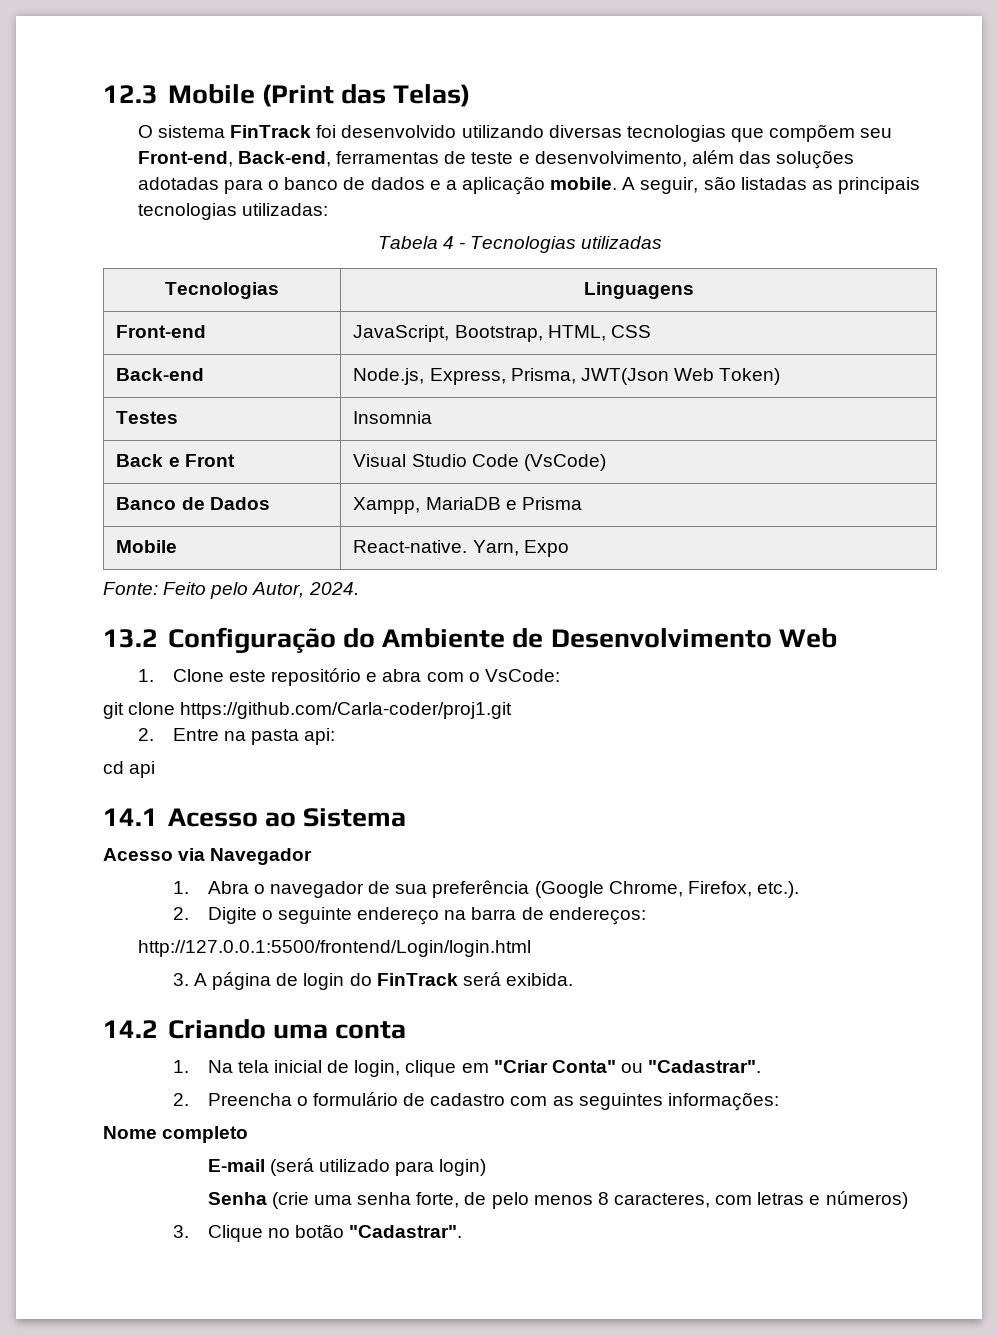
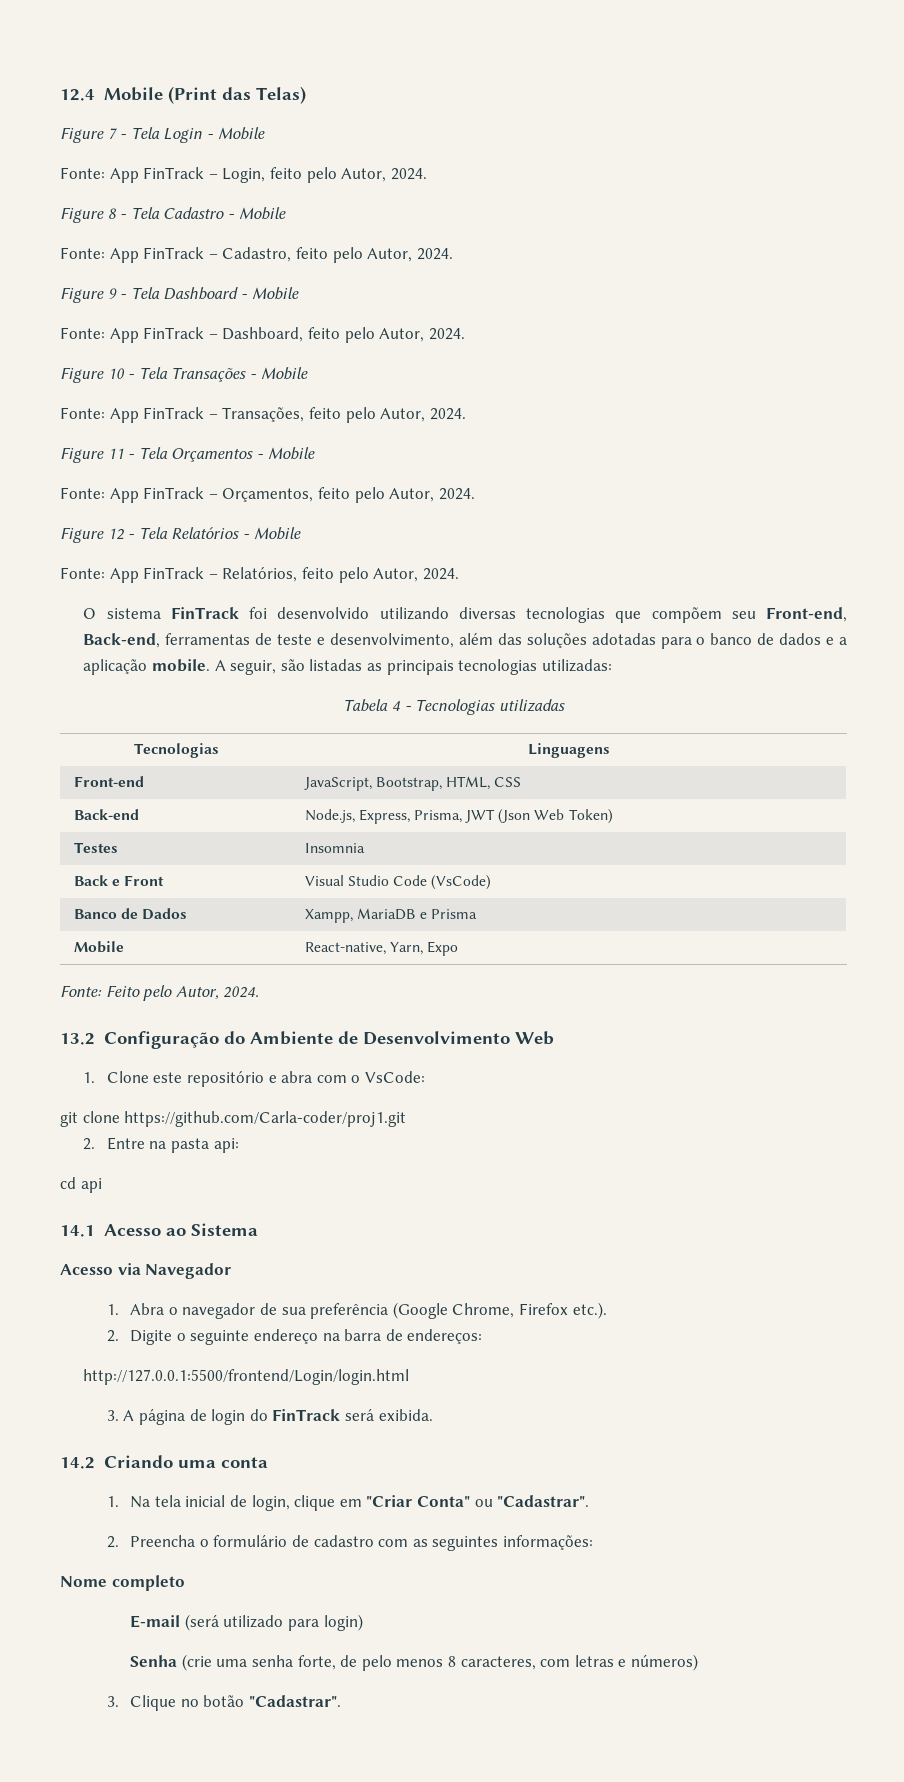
- 12.3 Mobile (Print das Telas)
+ 12.4 Mobile (Print das Telas)
+ Figure 7 - Tela Login - Mobile
+ Fonte: App FinTrack – Login, feito pelo Autor, 2024.
+ Figure 8 - Tela Cadastro - Mobile
+ Fonte: App FinTrack – Cadastro, feito pelo Autor, 2024.
+ Figure 9 - Tela Dashboard - Mobile
+ Fonte: App FinTrack – Dashboard, feito pelo Autor, 2024.
+ Figure 10 - Tela Transações - Mobile
+ Fonte: App FinTrack – Transações, feito pelo Autor, 2024.
+ Figure 11 - Tela Orçamentos - Mobile
+ Fonte: App FinTrack – Orçamentos, feito pelo Autor, 2024.
+ Figure 12 - Tela Relatórios - Mobile
+ Fonte: App FinTrack – Relatórios, feito pelo Autor, 2024.
- Back-end | Node.js, Express, Prisma, JWT(Json Web Token)
+ Back-end | Node.js, Express, Prisma, JWT (Json Web Token)
- Mobile | React-native. Yarn, Expo
+ Mobile | React-native, Yarn, Expo
- 1. Abra o navegador de sua preferência (Google Chrome, Firefox, etc.).
+ 1. Abra o navegador de sua preferência (Google Chrome, Firefox etc.).

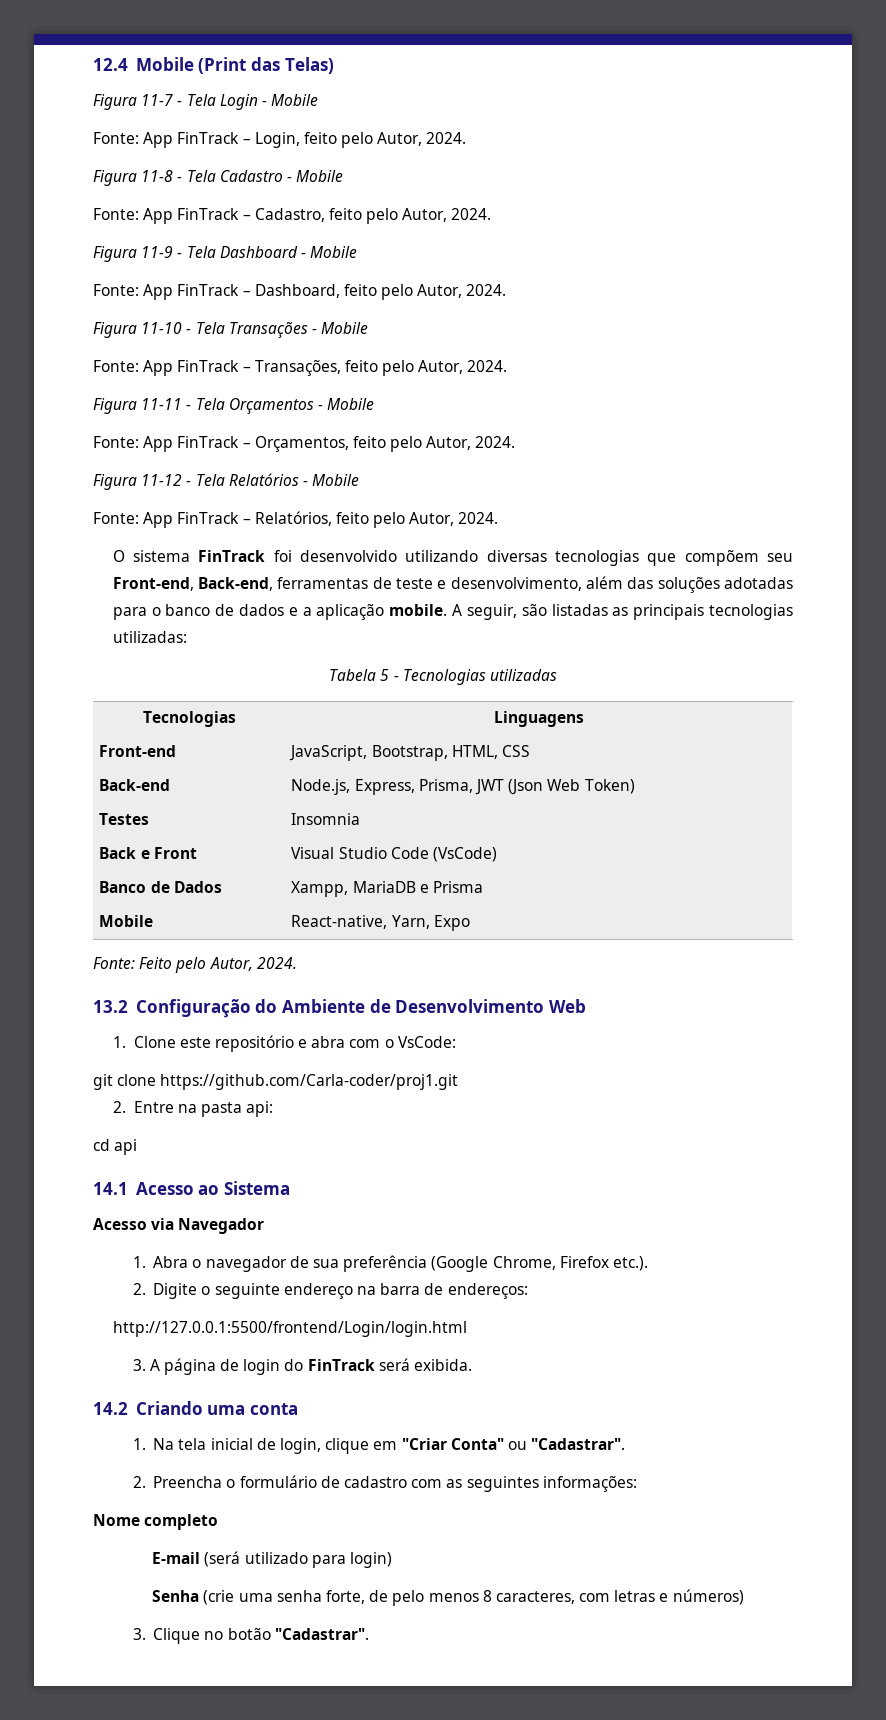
- Figure 7 - Tela Login - Mobile
+ Figura 11-7 - Tela Login - Mobile
- Figure 8 - Tela Cadastro - Mobile
+ Figura 11-8 - Tela Cadastro - Mobile
- Figure 9 - Tela Dashboard - Mobile
+ Figura 11-9 - Tela Dashboard - Mobile
- Figure 10 - Tela Transações - Mobile
+ Figura 11-10 - Tela Transações - Mobile
- Figure 11 - Tela Orçamentos - Mobile
+ Figura 11-11 - Tela Orçamentos - Mobile
- Figure 12 - Tela Relatórios - Mobile
+ Figura 11-12 - Tela Relatórios - Mobile
- Tabela 4 - Tecnologias utilizadas
+ Tabela 5 - Tecnologias utilizadas

